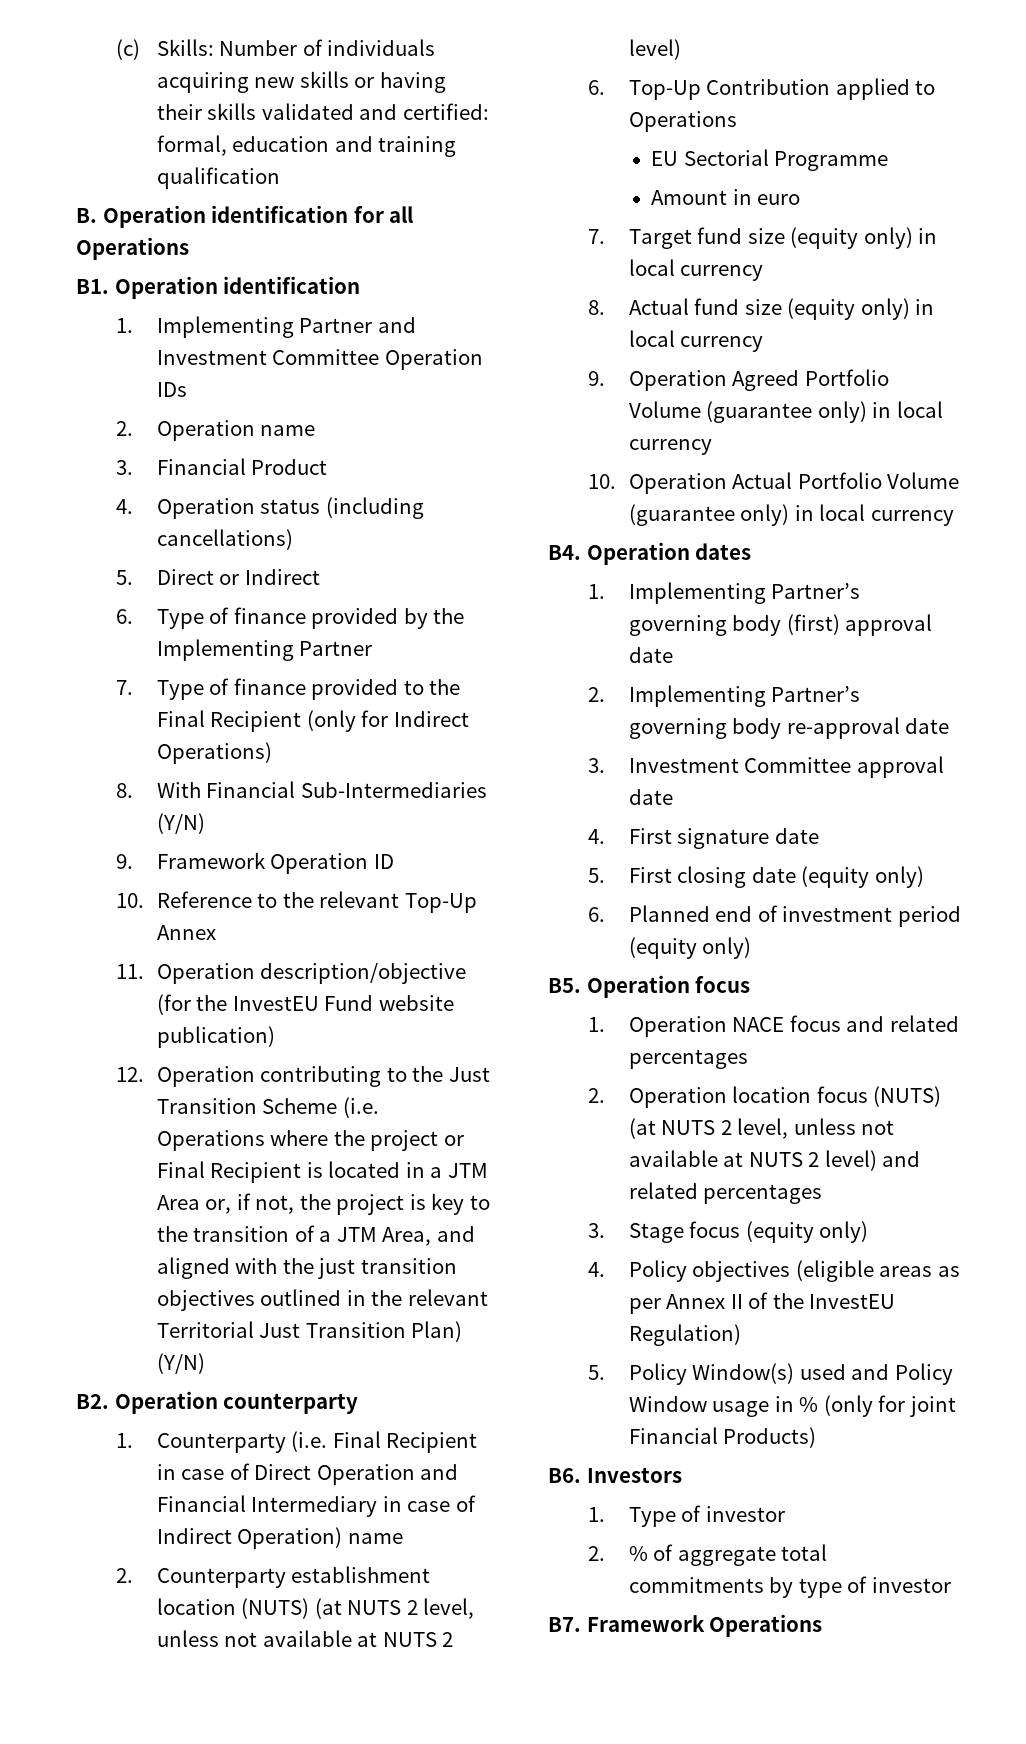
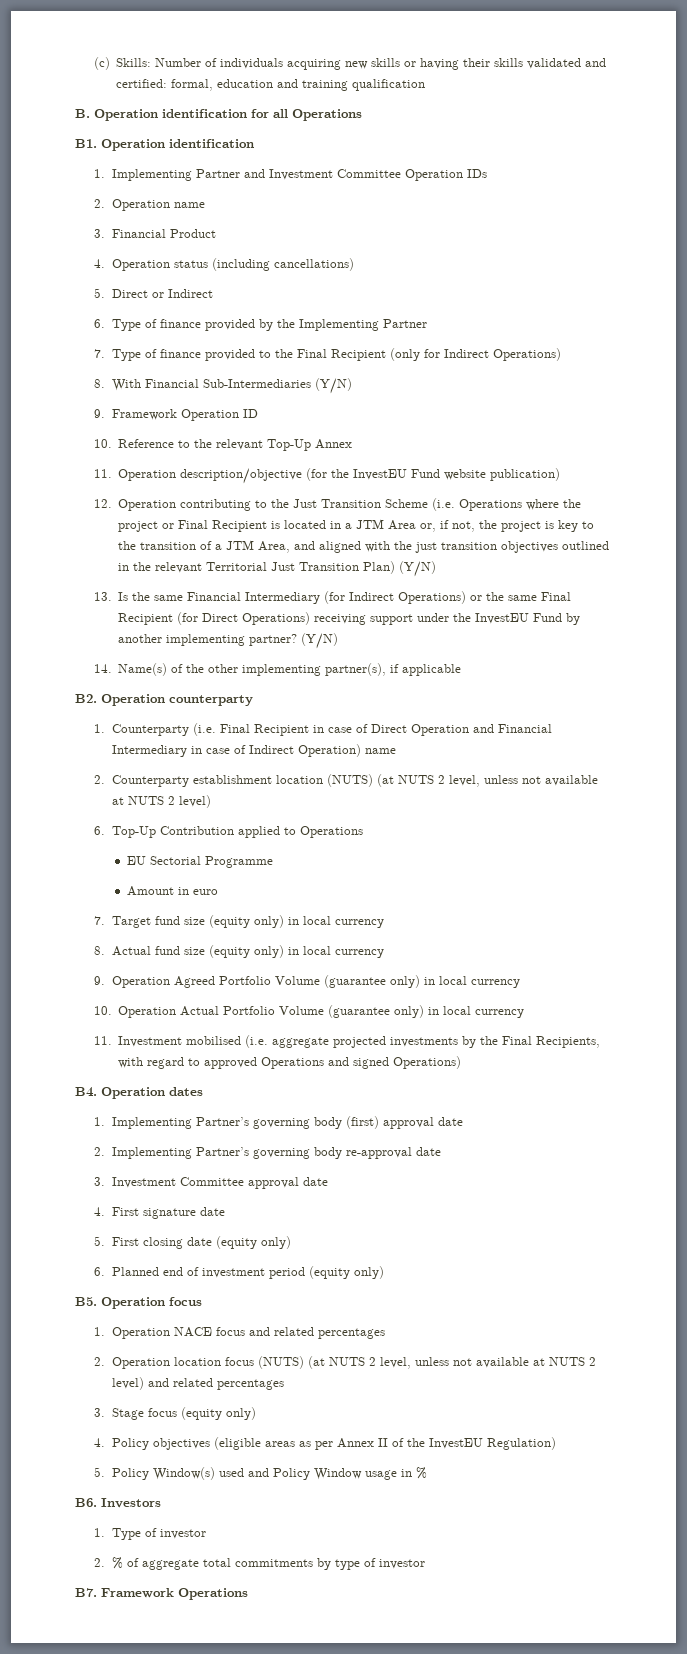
+ 13. Is the same Financial Intermediary (for Indirect Operations) or the same Final Recipient (for Direct Operations) receiving support under the InvestEU Fund by another implementing partner? (Y/N)
+ 14. Name(s) of the other implementing partner(s), if applicable
+ 11. Investment mobilised (i.e. aggregate projected investments by the Final Recipients, with regard to approved Operations and signed Operations)
- 5. Policy Window(s) used and Policy Window usage in % (only for joint Financial Products)
+ 5. Policy Window(s) used and Policy Window usage in %

